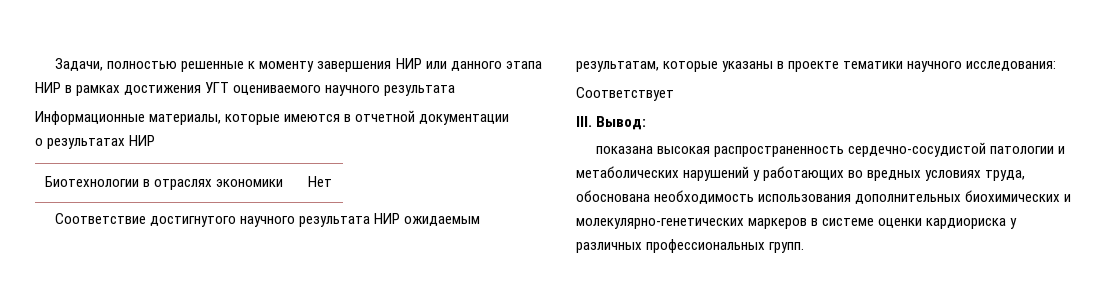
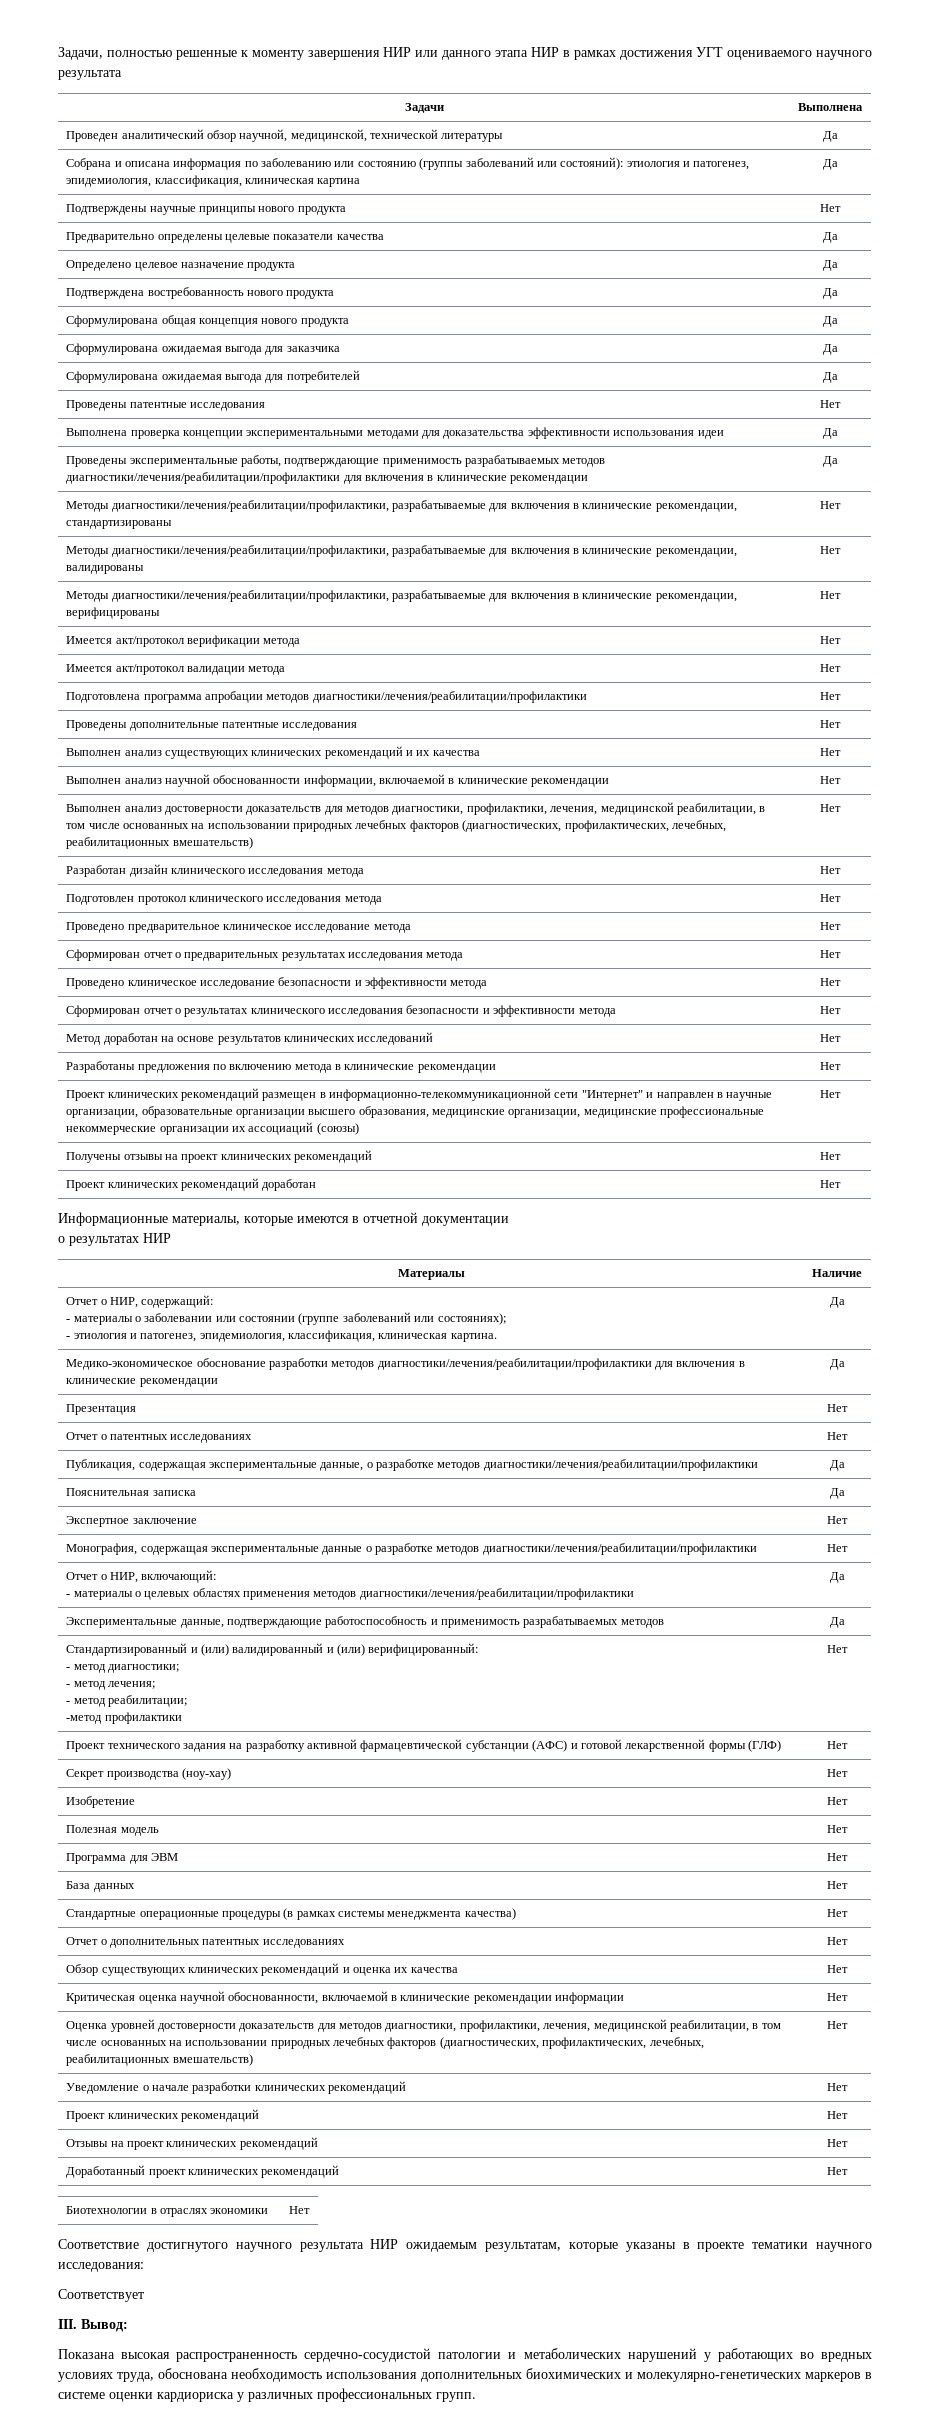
+ Задачи | Выполнена
+ Проведен аналитический обзор научной, медицинской, технической литературы | Да
+ Собрана и описана информация по заболеванию или состоянию (группы заболеваний или состояний): этиология и патогенез, эпидемиология, классификация, клиническая картина | Да
+ Подтверждены научные принципы нового продукта | Нет
+ Предварительно определены целевые показатели качества | Да
+ Определено целевое назначение продукта | Да
+ Подтверждена востребованность нового продукта | Да
+ Сформулирована общая концепция нового продукта | Да
+ Сформулирована ожидаемая выгода для заказчика | Да
+ Сформулирована ожидаемая выгода для потребителей | Да
+ Проведены патентные исследования | Нет
+ Выполнена проверка концепции экспериментальными методами для доказательства эффективности использования идеи | Да
+ Проведены экспериментальные работы, подтверждающие применимость разрабатываемых методов диагностики/лечения/реабилитации/профилактики для включения в клинические рекомендации | Да
+ Методы диагностики/лечения/реабилитации/профилактики, разрабатываемые для включения в клинические рекомендации, стандартизированы | Нет
+ Методы диагностики/лечения/реабилитации/профилактики, разрабатываемые для включения в клинические рекомендации, валидированы | Нет
+ Методы диагностики/лечения/реабилитации/профилактики, разрабатываемые для включения в клинические рекомендации, верифицированы | Нет
+ Имеется акт/протокол верификации метода | Нет
+ Имеется акт/протокол валидации метода | Нет
+ Подготовлена программа апробации методов диагностики/лечения/реабилитации/профилактики | Нет
+ Проведены дополнительные патентные исследования | Нет
+ Выполнен анализ существующих клинических рекомендаций и их качества | Нет
+ Выполнен анализ научной обоснованности информации, включаемой в клинические рекомендации | Нет
+ Выполнен анализ достоверности доказательств для методов диагностики, профилактики, лечения, медицинской реабилитации, в том числе основанных на использовании природных лечебных факторов (диагностических, профилактических, лечебных, реабилитационных вмешательств) | Нет
+ Разработан дизайн клинического исследования метода | Нет
+ Подготовлен протокол клинического исследования метода | Нет
+ Проведено предварительное клиническое исследование метода | Нет
+ Сформирован отчет о предварительных результатах исследования метода | Нет
+ Проведено клиническое исследование безопасности и эффективности метода | Нет
+ Сформирован отчет о результатах клинического исследования безопасности и эффективности метода | Нет
+ Метод доработан на основе результатов клинических исследований | Нет
+ Разработаны предложения по включению метода в клинические рекомендации | Нет
+ Проект клинических рекомендаций размещен в информационно-телекоммуникационной сети "Интернет" и направлен в научные организации, образовательные организации высшего образования, медицинские организации, медицинские профессиональные некоммерческие организации их ассоциаций (союзы) | Нет
+ Получены отзывы на проект клинических рекомендаций | Нет
+ Проект клинических рекомендаций доработан | Нет
+ Материалы | Наличие
+ Отчет о НИР, содержащий:
+ - материалы о заболевании или состоянии (группе заболеваний или состояниях);
+ - этиология и патогенез, эпидемиология, классификация, клиническая картина. | Да
+ Медико-экономическое обоснование разработки методов диагностики/лечения/реабилитации/профилактики для включения в клинические рекомендации | Да
+ Презентация | Нет
+ Отчет о патентных исследованиях | Нет
+ Публикация, содержащая экспериментальные данные, о разработке методов диагностики/лечения/реабилитации/профилактики | Да
+ Пояснительная записка | Да
+ Экспертное заключение | Нет
+ Монография, содержащая экспериментальные данные о разработке методов диагностики/лечения/реабилитации/профилактики | Нет
+ Отчет о НИР, включающий:
+ - материалы о целевых областях применения методов диагностики/лечения/реабилитации/профилактики | Да
+ Экспериментальные данные, подтверждающие работоспособность и применимость разрабатываемых методов | Да
+ Стандартизированный и (или) валидированный и (или) верифицированный:
+ - метод диагностики;
+ - метод лечения;
+ - метод реабилитации;
+ -метод профилактики | Нет
+ Проект технического задания на разработку активной фармацевтической субстанции (АФС) и готовой лекарственной формы (ГЛФ) | Нет
+ Секрет производства (ноу-хау) | Нет
+ Изобретение | Нет
+ Полезная модель | Нет
+ Программа для ЭВМ | Нет
+ База данных | Нет
+ Стандартные операционные процедуры (в рамках системы менеджмента качества) | Нет
+ Отчет о дополнительных патентных исследованиях | Нет
+ Обзор существующих клинических рекомендаций и оценка их качества | Нет
+ Критическая оценка научной обоснованности, включаемой в клинические рекомендации информации | Нет
+ Оценка уровней достоверности доказательств для методов диагностики, профилактики, лечения, медицинской реабилитации, в том числе основанных на использовании природных лечебных факторов (диагностических, профилактических, лечебных, реабилитационных вмешательств) | Нет
+ Уведомление о начале разработки клинических рекомендаций | Нет
+ Проект клинических рекомендаций | Нет
+ Отзывы на проект клинических рекомендаций | Нет
+ Доработанный проект клинических рекомендаций | Нет
- показана высокая распространенность сердечно-сосудистой патологии и метаболических нарушений у работающих во вредных условиях труда, обоснована необходимость использования дополнительных биохимических и молекулярно-генетических маркеров в системе оценки кардиориска у различных профессиональных групп.
+ Показана высокая распространенность сердечно-сосудистой патологии и метаболических нарушений у работающих во вредных условиях труда, обоснована необходимость использования дополнительных биохимических и молекулярно-генетических маркеров в системе оценки кардиориска у различных профессиональных групп.

